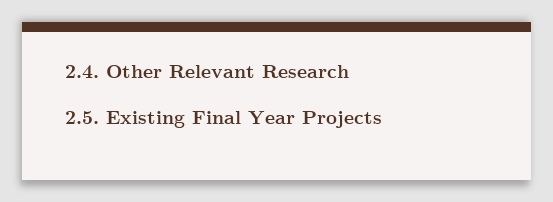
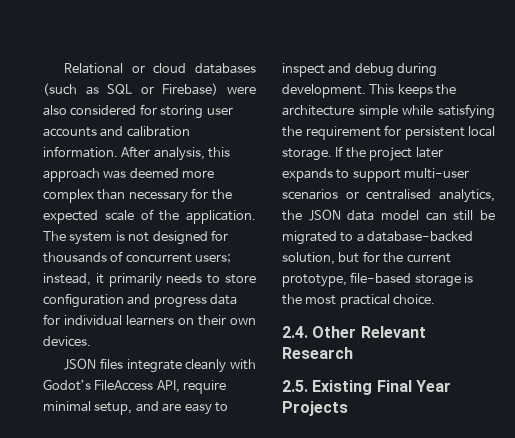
+ Relational or cloud databases (such as SQL or Firebase) were also considered for storing user accounts and calibration information. After analysis, this approach was deemed more complex than necessary for the expected scale of the application. The system is not designed for thousands of concurrent users; instead, it primarily needs to store configuration and progress data for individual learners on their own devices.
+ JSON files integrate cleanly with Godot’s FileAccess API, require minimal setup, and are easy to inspect and debug during development. This keeps the architecture simple while satisfying the requirement for persistent local storage. If the project later expands to support multi-user scenarios or centralised analytics, the JSON data model can still be migrated to a database-backed solution, but for the current prototype, file-based storage is the most practical choice.

